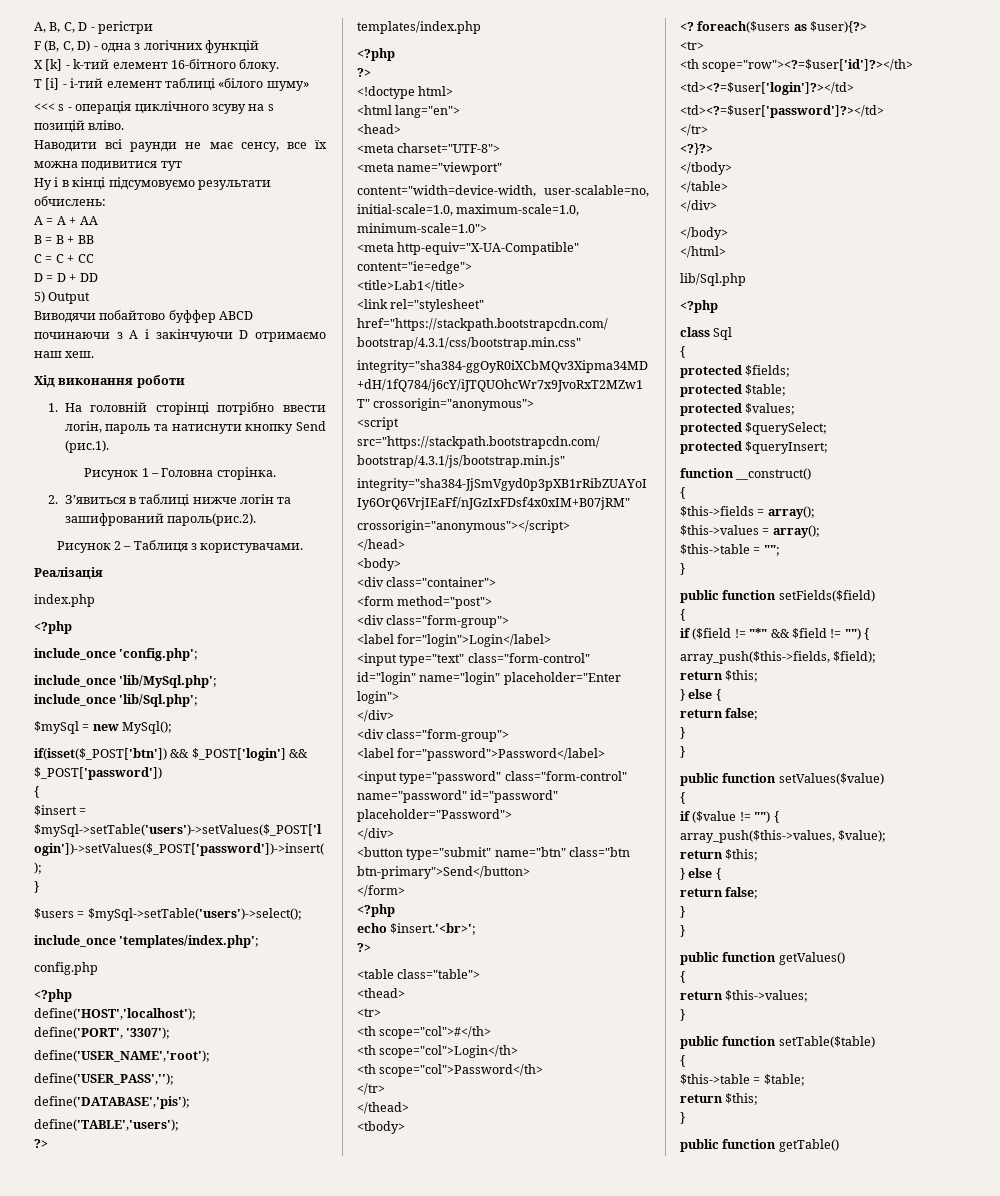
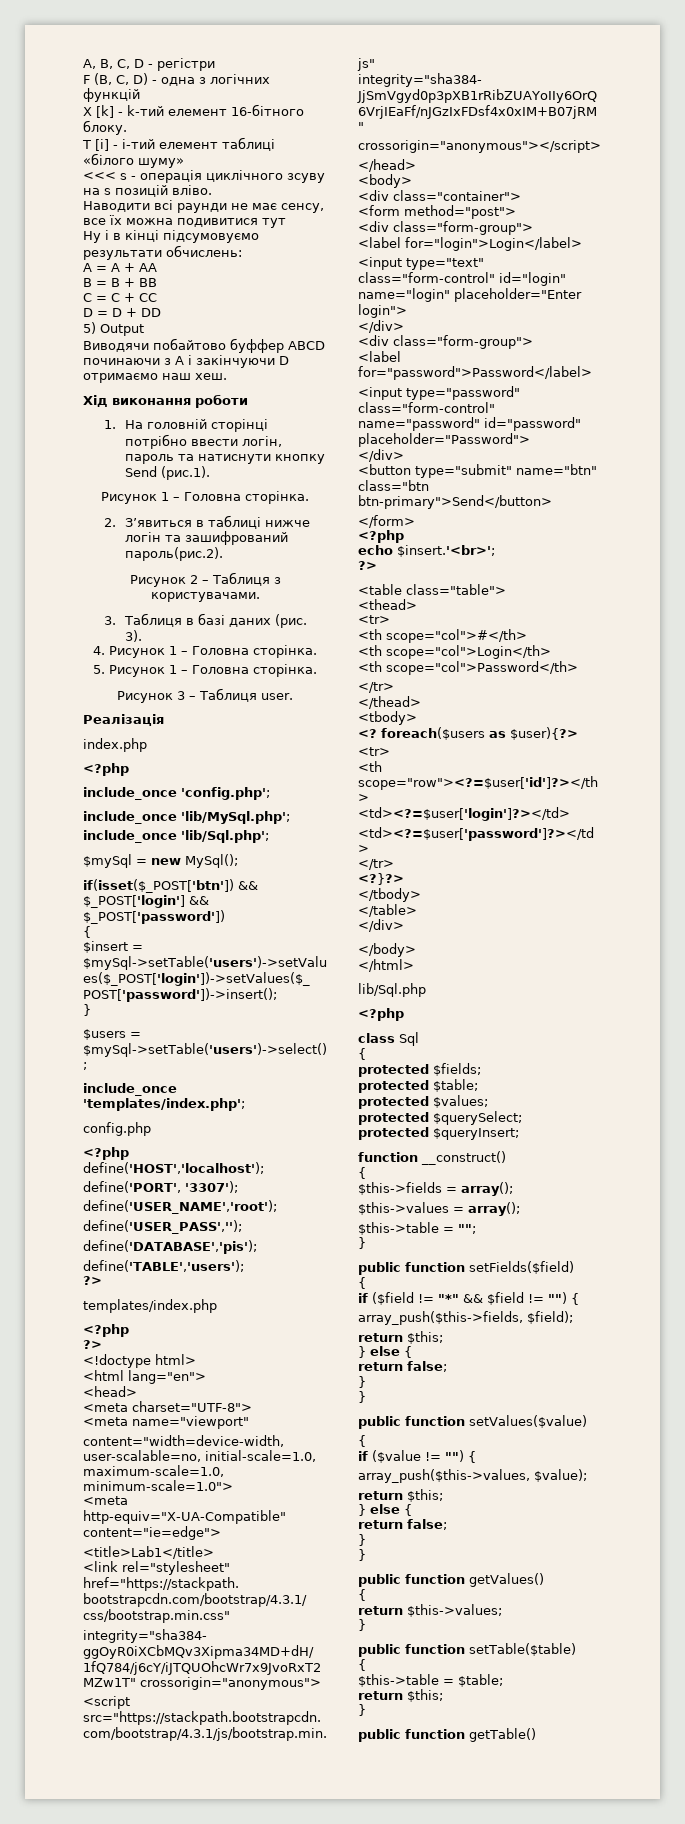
+ 3. Таблиця в базі даних (рис. 3).
+ 4. Рисунок 1 – Головна сторінка.
+ 5. Рисунок 1 – Головна сторінка.
+ Рисунок 3 – Таблиця user.

